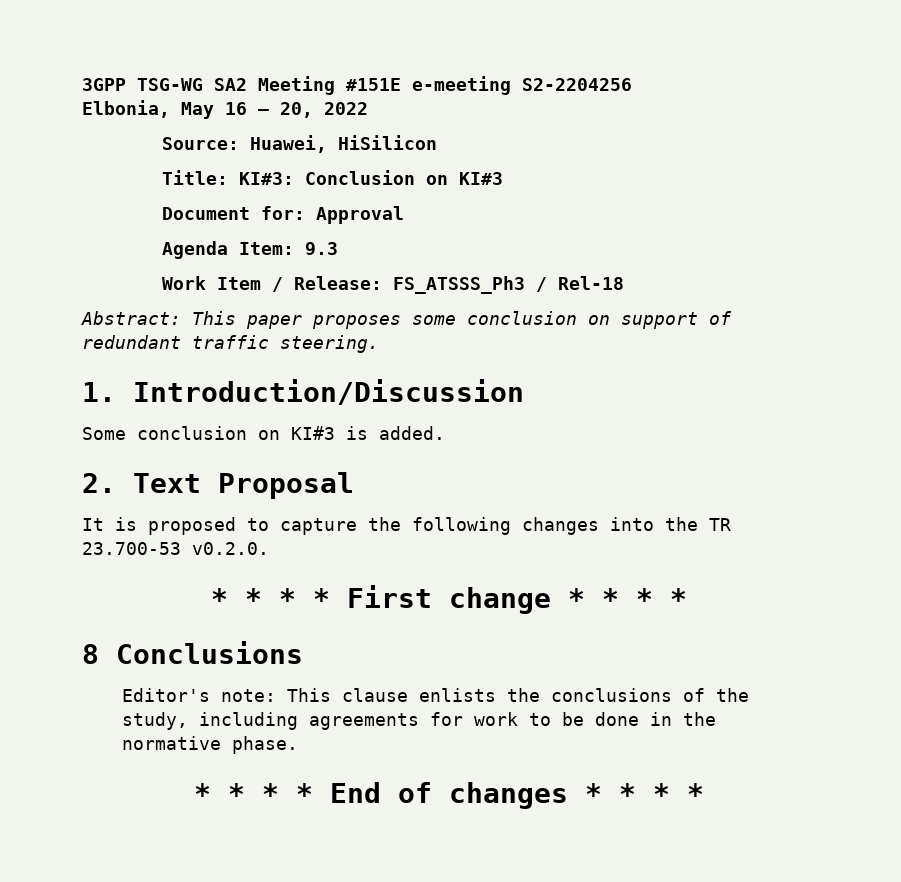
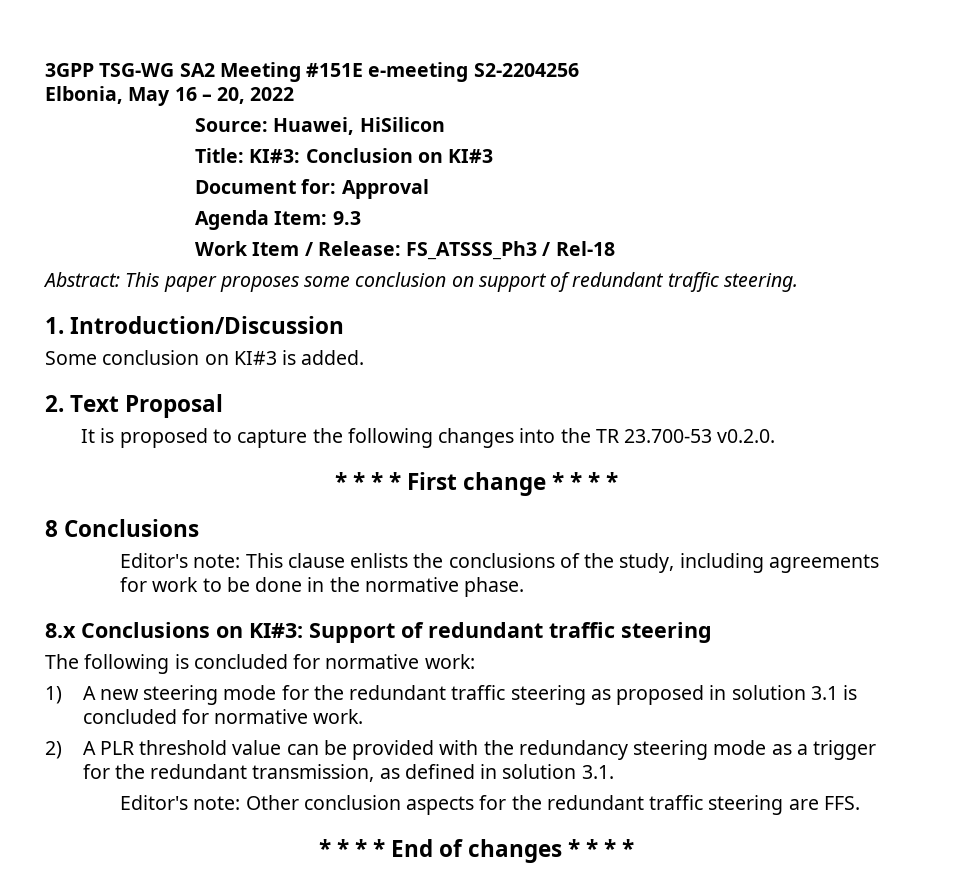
+ 8.x Conclusions on KI#3: Support of redundant traffic steering
+ The following is concluded for normative work:
+ 1) A new steering mode for the redundant traffic steering as proposed in solution 3.1 is concluded for normative work.
+ 2) A PLR threshold value can be provided with the redundancy steering mode as a trigger for the redundant transmission, as defined in solution 3.1.
+ Editor's note: Other conclusion aspects for the redundant traffic steering are FFS.

